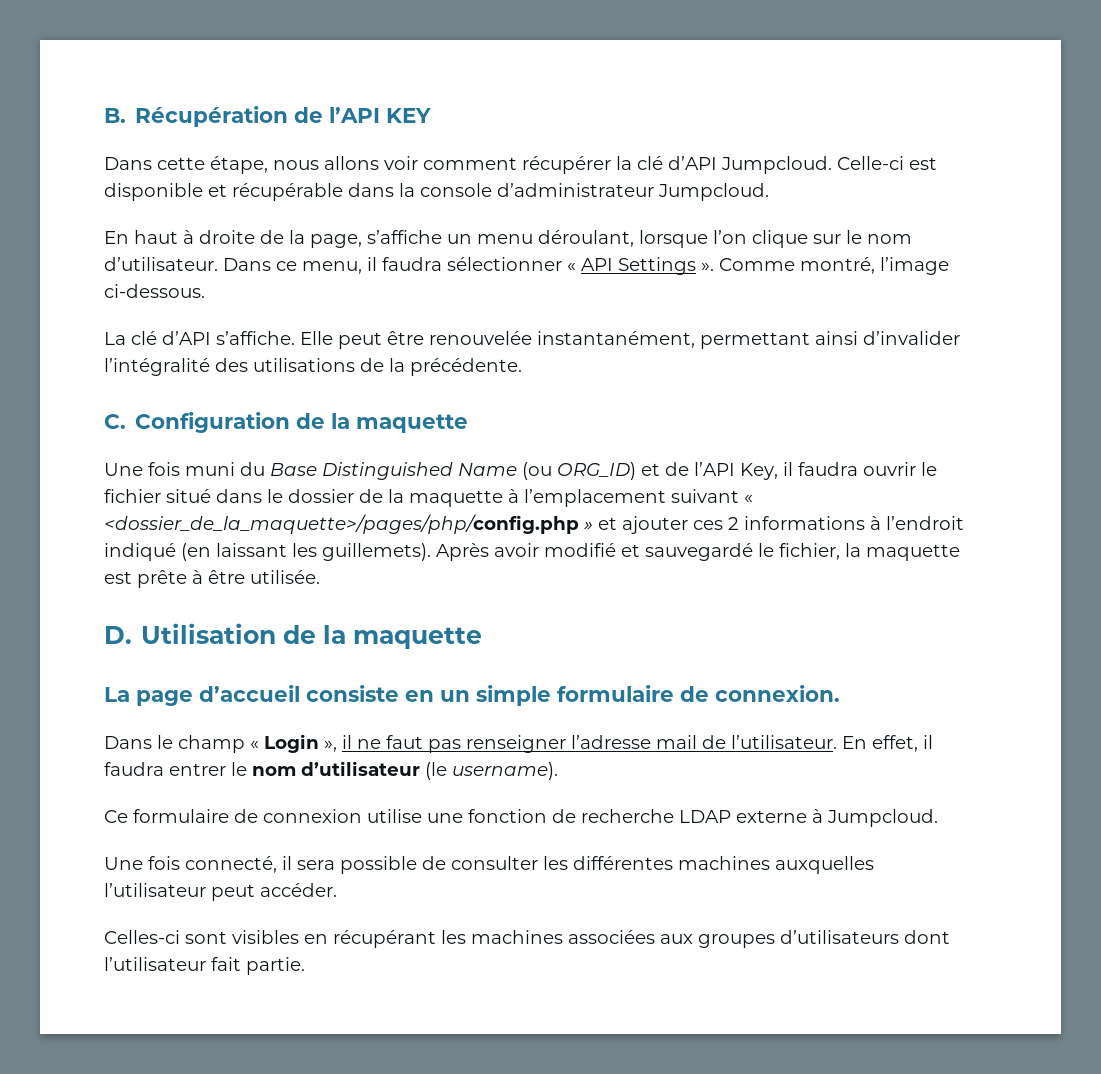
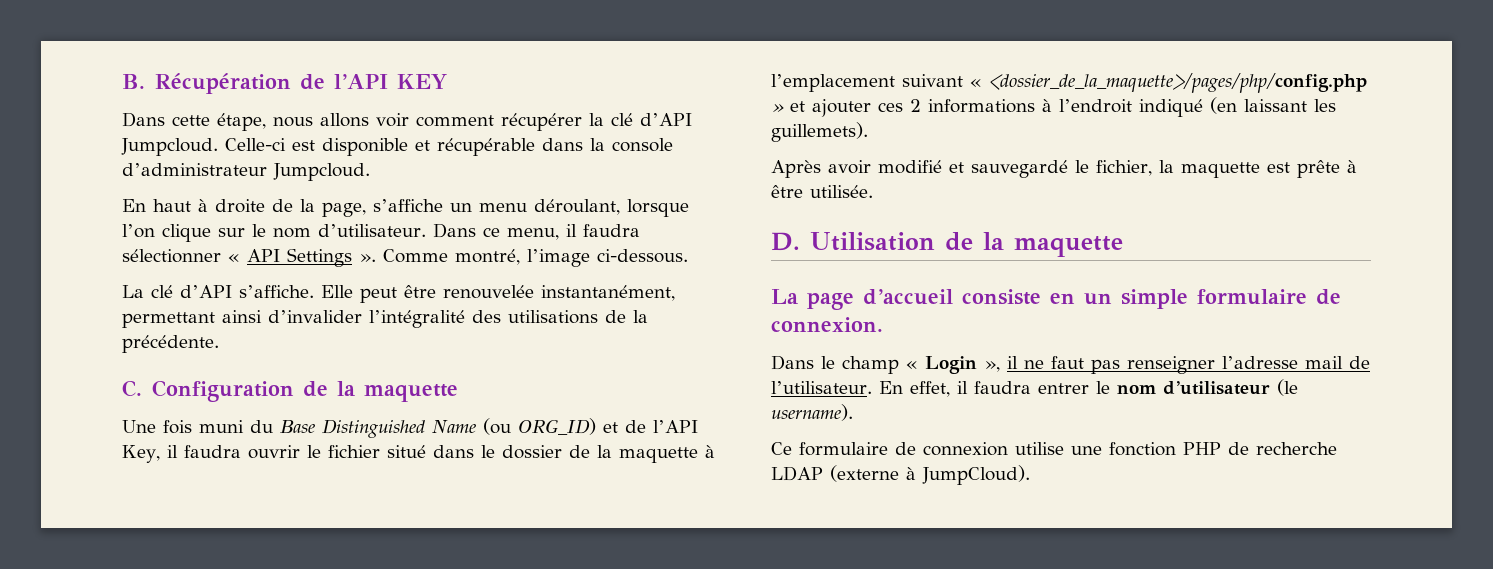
- Une fois muni du Base Distinguished Name (ou ORG_ID) et de l’API Key, il faudra ouvrir le fichier situé dans le dossier de la maquette à l’emplacement suivant « <dossier_de_la_maquette>/pages/php/config.php » et ajouter ces 2 informations à l’endroit indiqué (en laissant les guillemets). Après avoir modifié et sauvegardé le fichier, la maquette est prête à être utilisée.
+ Une fois muni du Base Distinguished Name (ou ORG_ID) et de l’API Key, il faudra ouvrir le fichier situé dans le dossier de la maquette à l’emplacement suivant « <dossier_de_la_maquette>/pages/php/config.php » et ajouter ces 2 informations à l’endroit indiqué (en laissant les guillemets).
+ Après avoir modifié et sauvegardé le fichier, la maquette est prête à être utilisée.
- Ce formulaire de connexion utilise une fonction de recherche LDAP externe à Jumpcloud.
- Une fois connecté, il sera possible de consulter les différentes machines auxquelles l’utilisateur peut accéder.
- Celles-ci sont visibles en récupérant les machines associées aux groupes d’utilisateurs dont l’utilisateur fait partie.
+ Ce formulaire de connexion utilise une fonction PHP de recherche LDAP (externe à JumpCloud).

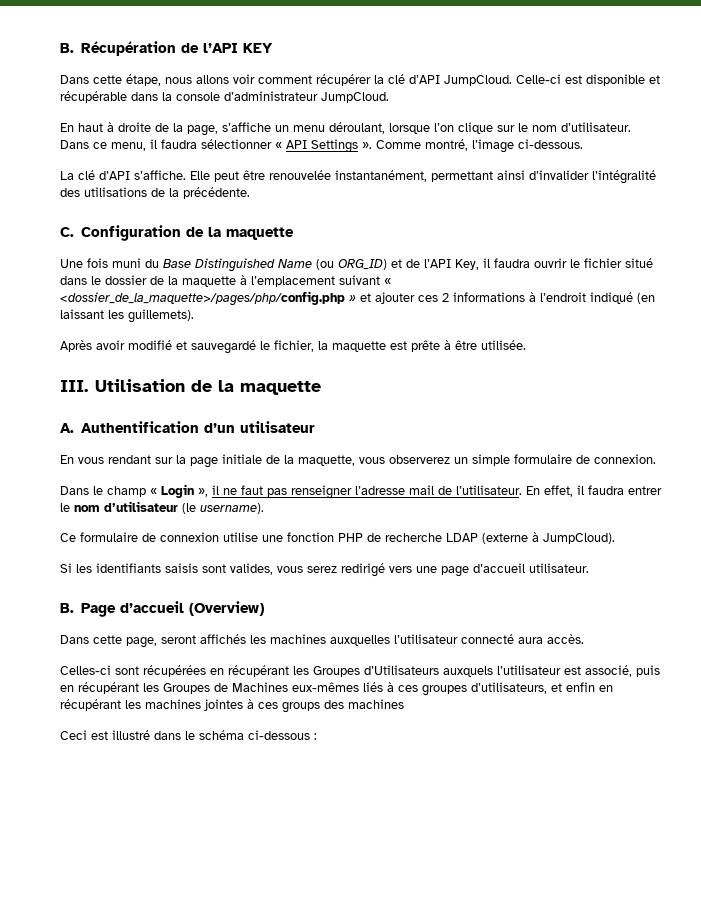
- Dans cette étape, nous allons voir comment récupérer la clé d’API Jumpcloud.
+ Dans cette étape, nous allons voir comment récupérer la clé d’API JumpCloud.
- Celle-ci est disponible et récupérable dans la console d’administrateur Jumpcloud.
+ Celle-ci est disponible et récupérable dans la console d’administrateur JumpCloud.
- D. Utilisation de la maquette
+ III. Utilisation de la maquette
- La page d’accueil consiste en un simple formulaire de connexion.
+ A. Authentification d’un utilisateur
+ En vous rendant sur la page initiale de la maquette, vous observerez un simple formulaire de connexion.
+ Si les identifiants saisis sont valides, vous serez redirigé vers une page d’accueil utilisateur.
+ B. Page d’accueil (Overview)
+ Dans cette page, seront affichés les machines auxquelles l’utilisateur connecté aura accès.
+ Celles-ci sont récupérées en récupérant les Groupes d’Utilisateurs auxquels l’utilisateur est associé, puis en récupérant les Groupes de Machines eux-mêmes liés à ces groupes d’utilisateurs, et enfin en récupérant les machines jointes à ces groups des machines
+ Ceci est illustré dans le schéma ci-dessous :

